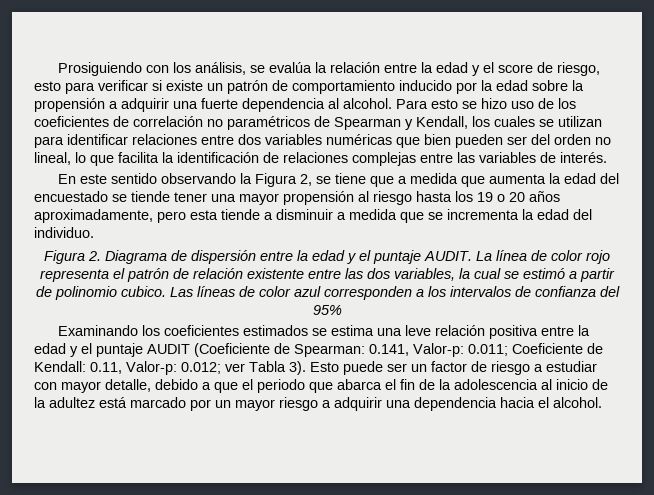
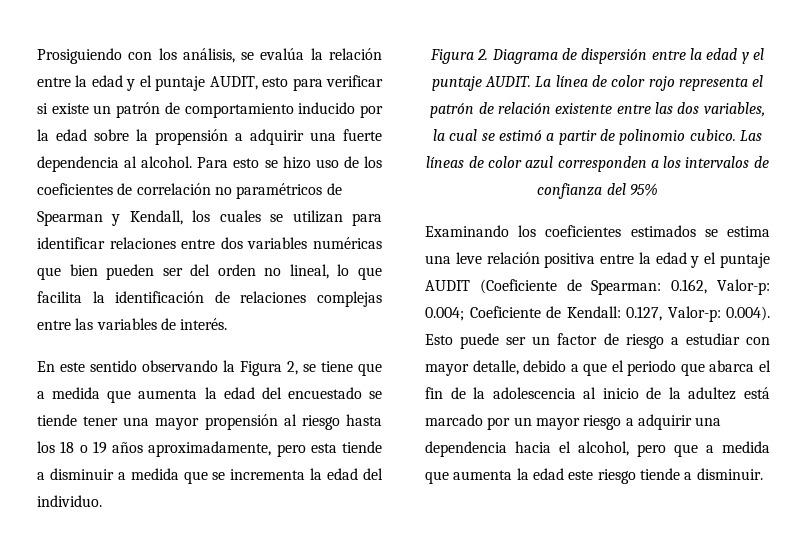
- Prosiguiendo con los análisis, se evalúa la relación entre la edad y el score de riesgo, esto para verificar si existe un patrón de comportamiento inducido por la edad sobre la propensión a adquirir una fuerte dependencia al alcohol.
+ Prosiguiendo con los análisis, se evalúa la relación entre la edad y el puntaje AUDIT, esto para verificar si existe un patrón de comportamiento inducido por la edad sobre la propensión a adquirir una fuerte dependencia al alcohol.
- En este sentido observando la Figura 2, se tiene que a medida que aumenta la edad del encuestado se tiende tener una mayor propensión al riesgo hasta los 19 o 20 años aproximadamente, pero esta tiende a disminuir a medida que se incrementa la edad del individuo.
+ En este sentido observando la Figura 2, se tiene que a medida que aumenta la edad del encuestado se tiende tener una mayor propensión al riesgo hasta los 18 o 19 años aproximadamente, pero esta tiende a disminuir a medida que se incrementa la edad del individuo.
- 0.141, Valor-p: 0.011; Coeficiente de Kendall: 0.11, Valor-p: 0.012; ver Tabla 3). Esto puede ser un factor de riesgo a estudiar con mayor detalle, debido a que el periodo que abarca el fin de la adolescencia al inicio de la adultez está marcado por un mayor riesgo a adquirir una dependencia hacia el alcohol.
+ 0.162, Valor-p: 0.004; Coeficiente de Kendall: 0.127, Valor-p: 0.004). Esto puede ser un factor de riesgo a estudiar con mayor detalle, debido a que el periodo que abarca el fin de la adolescencia al inicio de la adultez está marcado por un mayor riesgo a adquirir una dependencia hacia el alcohol, pero que a medida que aumenta la edad este riesgo tiende a disminuir.

